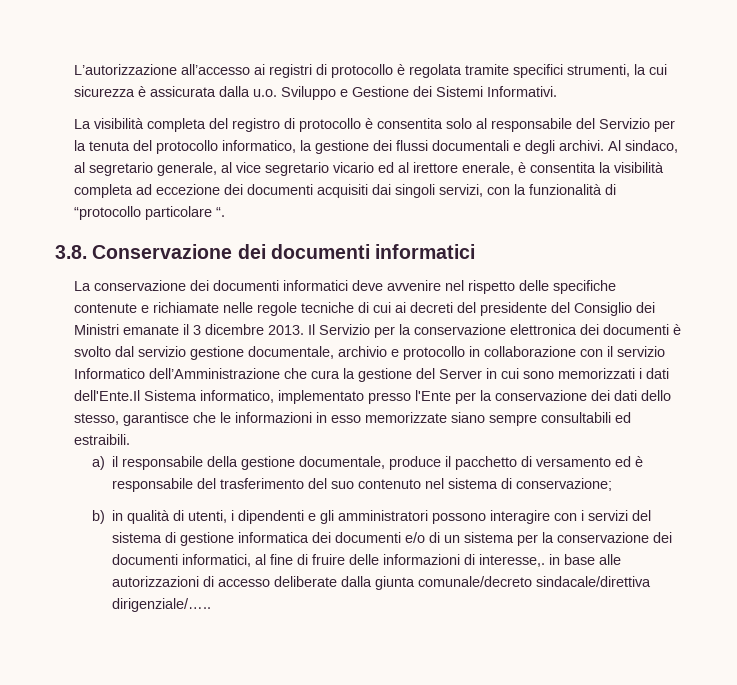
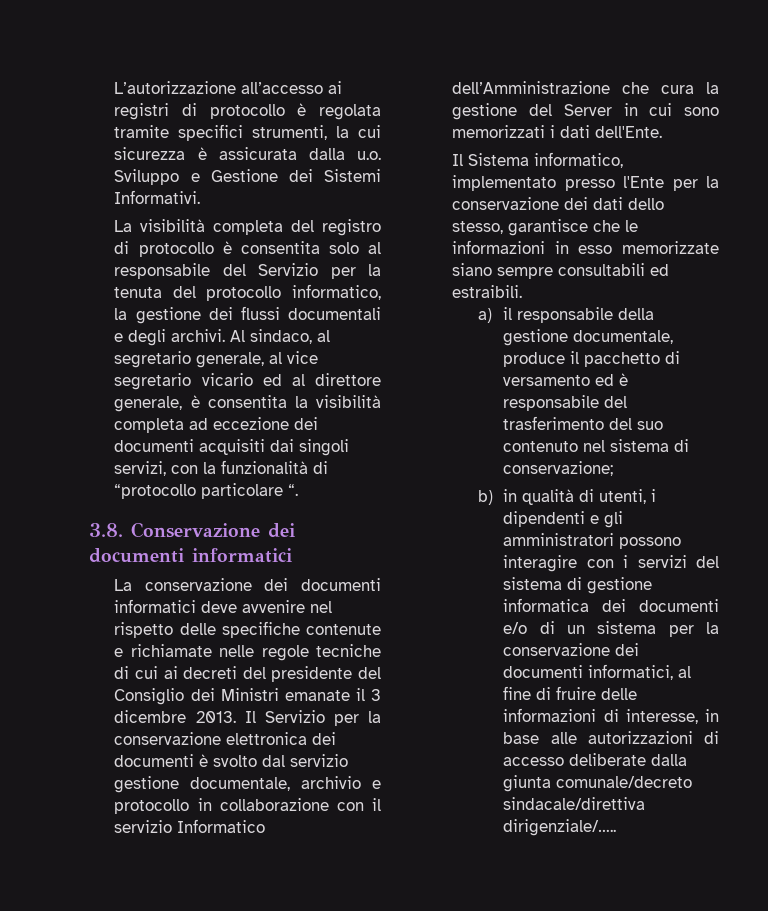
- Al sindaco, al segretario generale, al vice segretario vicario ed al irettore enerale, è consentita la visibilità completa ad eccezione dei documenti acquisiti dai singoli servizi, con la funzionalità di “protocollo particolare “.
+ Al sindaco, al segretario generale, al vice segretario vicario ed al direttore generale, è consentita la visibilità completa ad eccezione dei documenti acquisiti dai singoli servizi, con la funzionalità di “protocollo particolare “.
- Il Servizio per la conservazione elettronica dei documenti è svolto dal servizio gestione documentale, archivio e protocollo in collaborazione con il servizio Informatico dell’Amministrazione che cura la gestione del Server in cui sono memorizzati i dati dell'Ente.Il Sistema informatico, implementato presso l'Ente per la conservazione dei dati dello stesso, garantisce che le informazioni in esso memorizzate siano sempre consultabili ed estraibili.
+ Il Servizio per la conservazione elettronica dei documenti è svolto dal servizio gestione documentale, archivio e protocollo in collaborazione con il servizio Informatico dell’Amministrazione che cura la gestione del Server in cui sono memorizzati i dati dell'Ente.
+ Il Sistema informatico, implementato presso l'Ente per la conservazione dei dati dello stesso, garantisce che le informazioni in esso memorizzate siano sempre consultabili ed estraibili.
- b) in qualità di utenti, i dipendenti e gli amministratori possono interagire con i servizi del sistema di gestione informatica dei documenti e/o di un sistema per la conservazione dei documenti informatici, al fine di fruire delle informazioni di interesse,. in base alle autorizzazioni di accesso deliberate dalla giunta comunale/decreto sindacale/direttiva dirigenziale/…..
+ b) in qualità di utenti, i dipendenti e gli amministratori possono interagire con i servizi del sistema di gestione informatica dei documenti e/o di un sistema per la conservazione dei documenti informatici, al fine di fruire delle informazioni di interesse, in base alle autorizzazioni di accesso deliberate dalla giunta comunale/decreto sindacale/direttiva dirigenziale/…..

